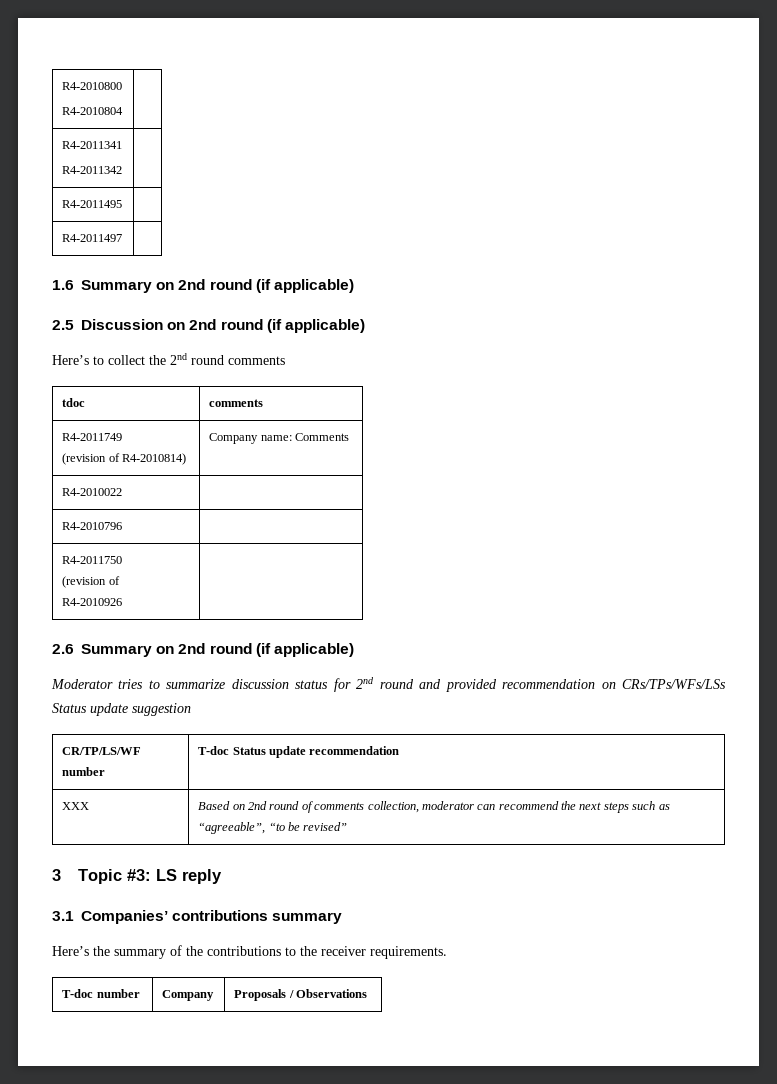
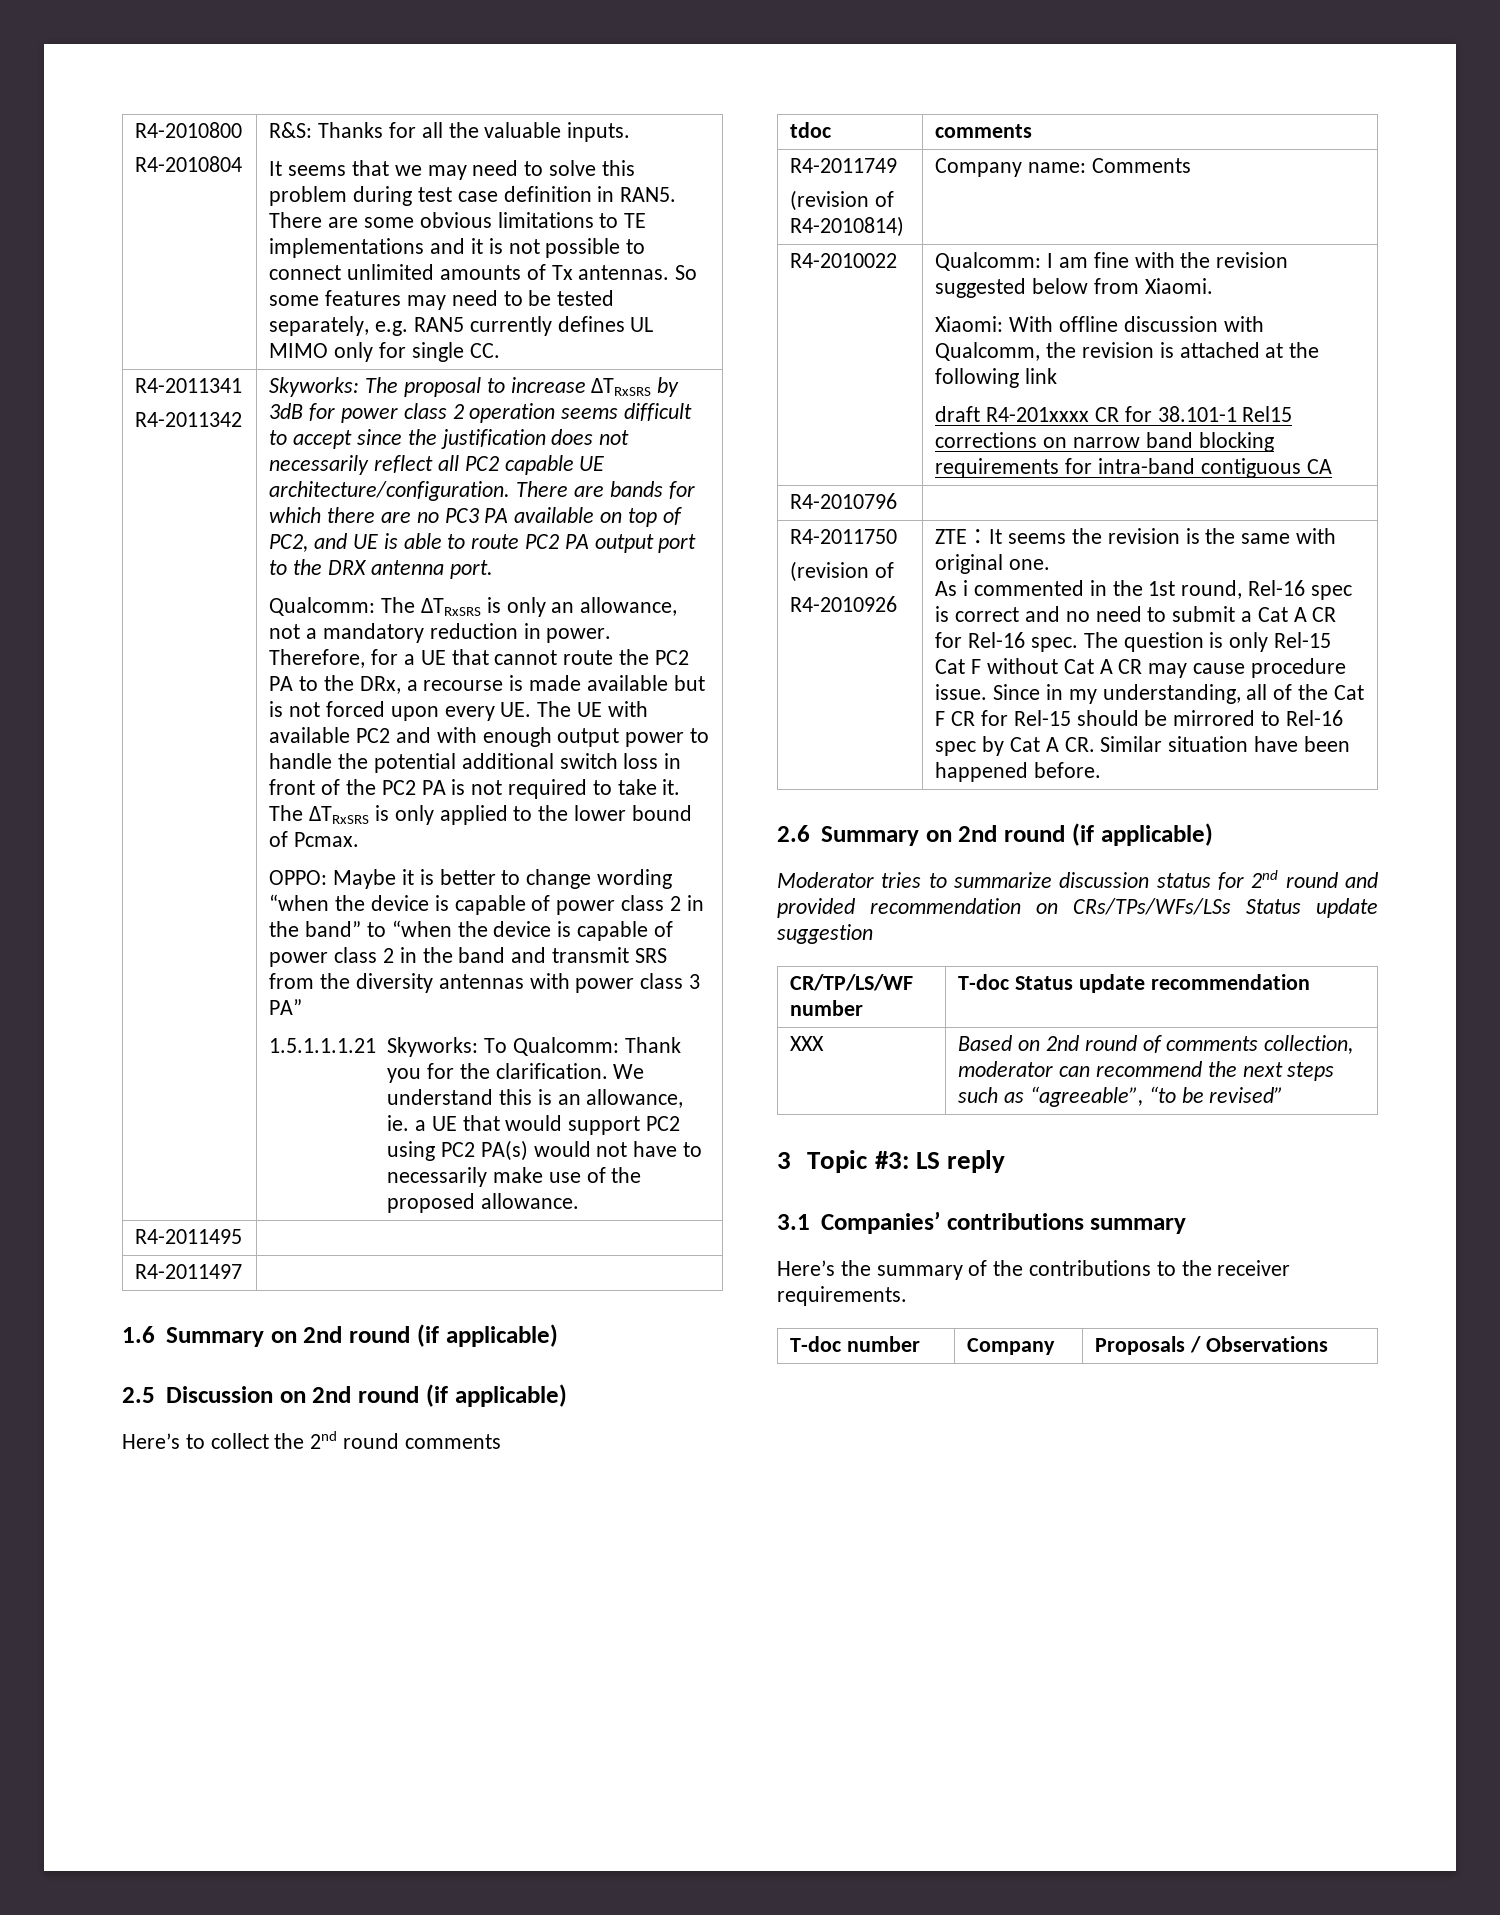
+ R&S: Thanks for all the valuable inputs.
+ It seems that we may need to solve this problem during test case definition in RAN5. There are some obvious limitations to TE implementations and it is not possible to connect unlimited amounts of Tx antennas. So some features may need to be tested separately, e.g. RAN5 currently defines UL MIMO only for single CC.
  R4-2011341
- R4-2011342 |
+ R4-2011342 | Skyworks: The proposal to increase ∆TRxSRS by 3dB for power class 2 operation seems difficult to accept since the justification does not necessarily reflect all PC2 capable UE architecture/configuration. There are bands for which there are no PC3 PA available on top of PC2, and UE is able to route PC2 PA output port to the DRX antenna port.
+ Qualcomm: The ∆TRxSRS is only an allowance, not a mandatory reduction in power. Therefore, for a UE that cannot route the PC2 PA to the DRx, a recourse is made available but is not forced upon every UE. The UE with available PC2 and with enough output power to handle the potential additional switch loss in front of the PC2 PA is not required to take it. The ∆TRxSRS is only applied to the lower bound of Pcmax.
+ OPPO: Maybe it is better to change wording “when the device is capable of power class 2 in the band” to “when the device is capable of power class 2 in the band and transmit SRS from the diversity antennas with power class 3 PA”
+ 1.5.1.1.1.21 Skyworks: To Qualcomm: Thank you for the clarification. We understand this is an allowance, ie. a UE that would support PC2 using PC2 PA(s) would not have to necessarily make use of the proposed allowance.
+ Qualcomm: I am fine with the revision suggested below from Xiaomi.
+ Xiaomi: With offline discussion with Qualcomm, the revision is attached at the following link
+ draft R4-201xxxx CR for 38.101-1 Rel15 corrections on narrow band blocking requirements for intra-band contiguous CA
+ ZTE：It seems the revision is the same with original one.
+ As i commented in the 1st round, Rel-16 spec is correct and no need to submit a Cat A CR for Rel-16 spec. The question is only Rel-15 Cat F without Cat A CR may cause procedure issue. Since in my understanding, all of the Cat F CR for Rel-15 should be mirrored to Rel-16 spec by Cat A CR. Similar situation have been happened before.

